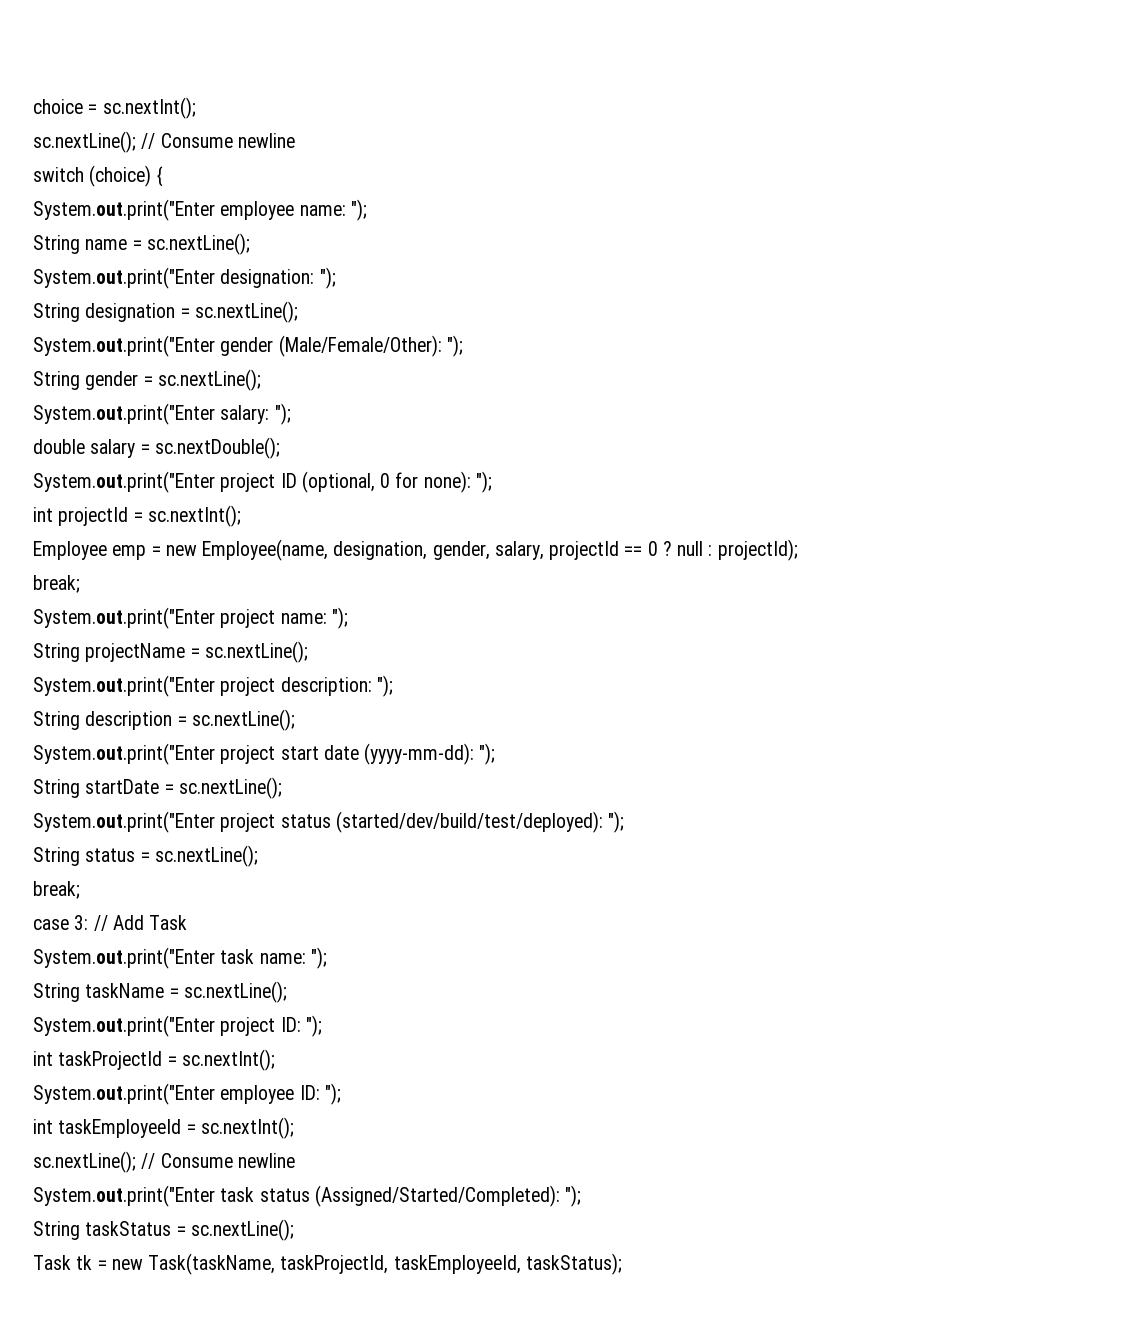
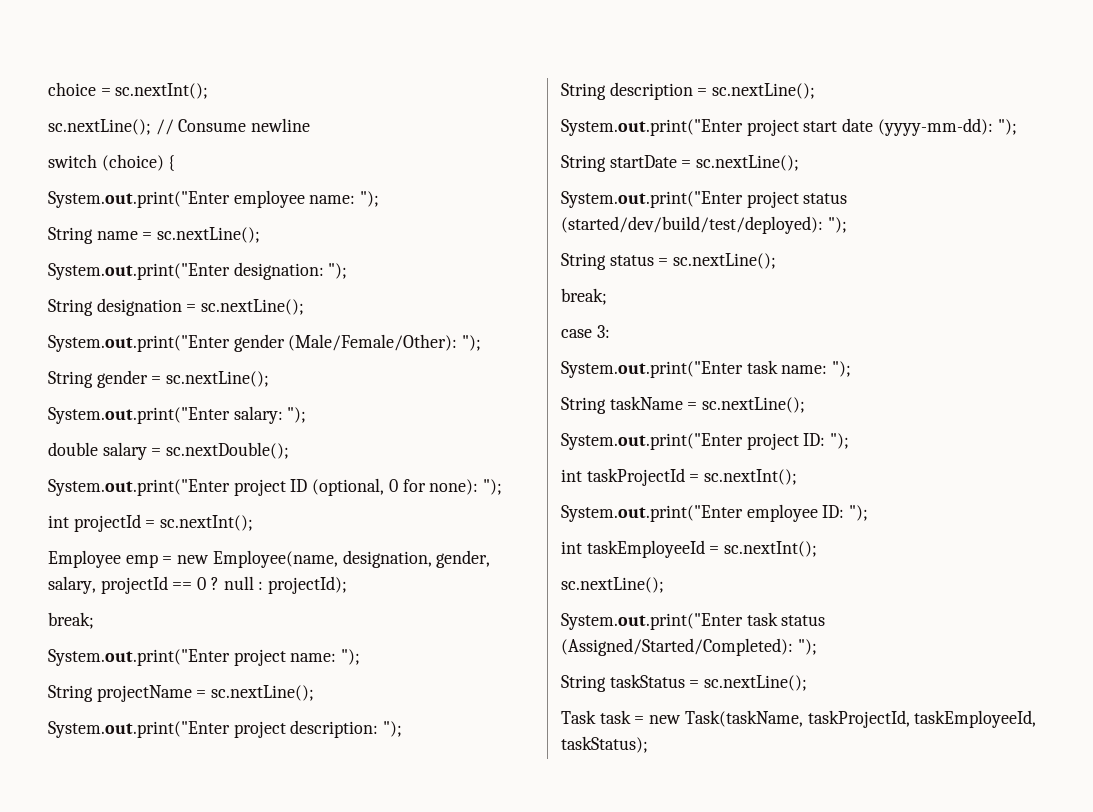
- case 3: // Add Task
+ case 3:
  int taskEmployeeId = sc.nextInt();
- sc.nextLine(); // Consume newline
+ sc.nextLine();
- Task tk = new Task(taskName, taskProjectId, taskEmployeeId, taskStatus);
+ Task task = new Task(taskName, taskProjectId, taskEmployeeId, taskStatus);

